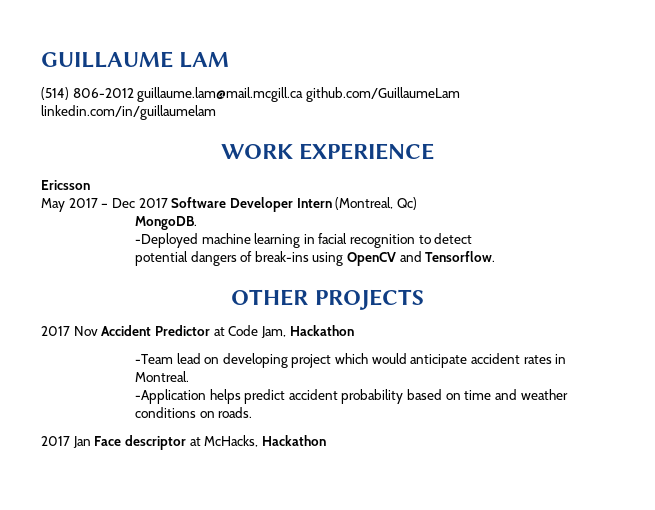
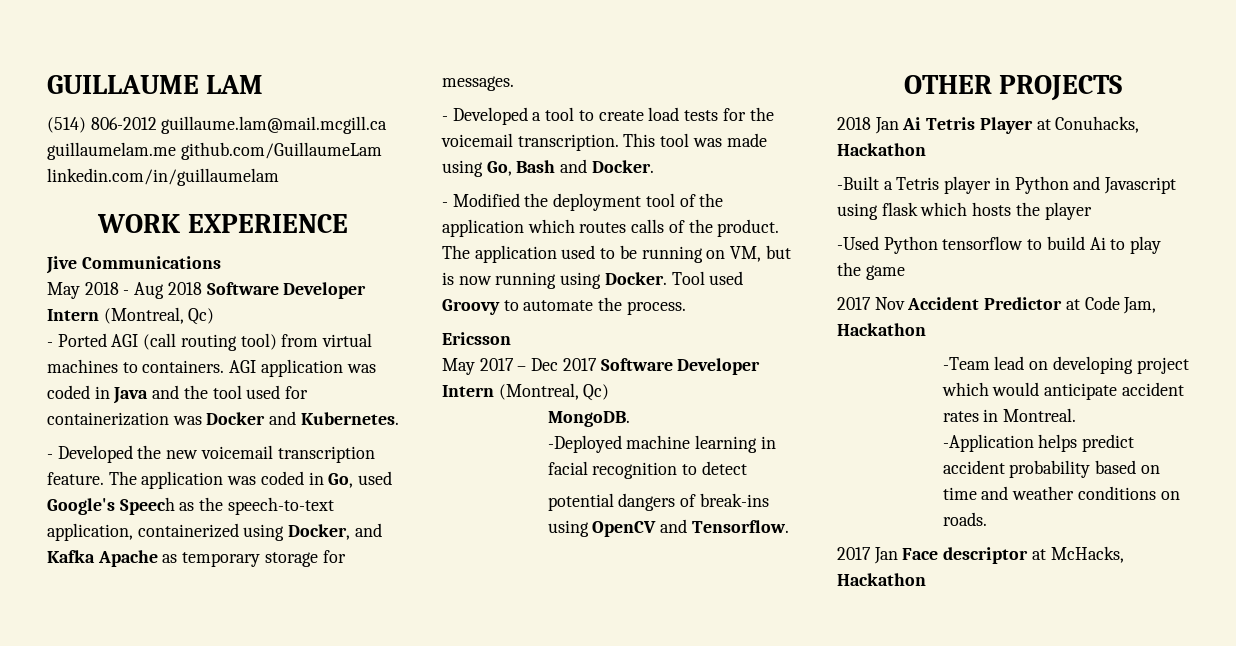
- (514) 806-2012 guillaume.lam@mail.mcgill.ca github.com/GuillaumeLam linkedin.com/in/guillaumelam
+ (514) 806-2012 guillaume.lam@mail.mcgill.ca guillaumelam.me github.com/GuillaumeLam linkedin.com/in/guillaumelam
+ Jive Communications
+ May 2018 - Aug 2018 Software Developer Intern (Montreal, Qc)
+ - Ported AGI (call routing tool) from virtual machines to containers. AGI application was coded in Java and the tool used for containerization was Docker and Kubernetes.
+ - Developed the new voicemail transcription feature. The application was coded in Go, used Google's Speech as the speech-to-text application, containerized using Docker, and Kafka Apache as temporary storage for messages.
+ - Developed a tool to create load tests for the voicemail transcription. This tool was made using Go, Bash and Docker.
+ - Modified the deployment tool of the application which routes calls of the product. The application used to be running on VM, but is now running using Docker. Tool used Groovy to automate the process.
+ 2018 Jan Ai Tetris Player at Conuhacks, Hackathon
+ -Built a Tetris player in Python and Javascript using flask which hosts the player
+ -Used Python tensorflow to build Ai to play the game

